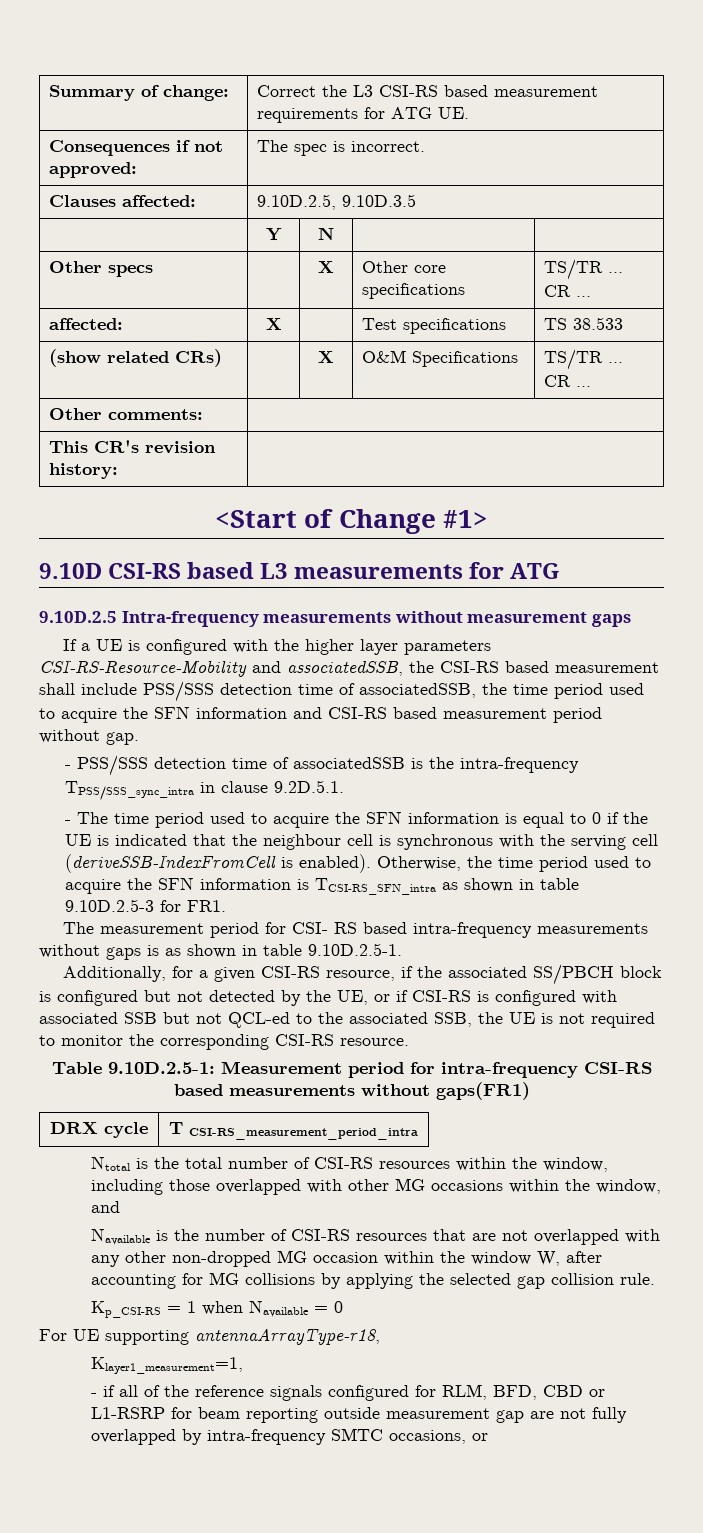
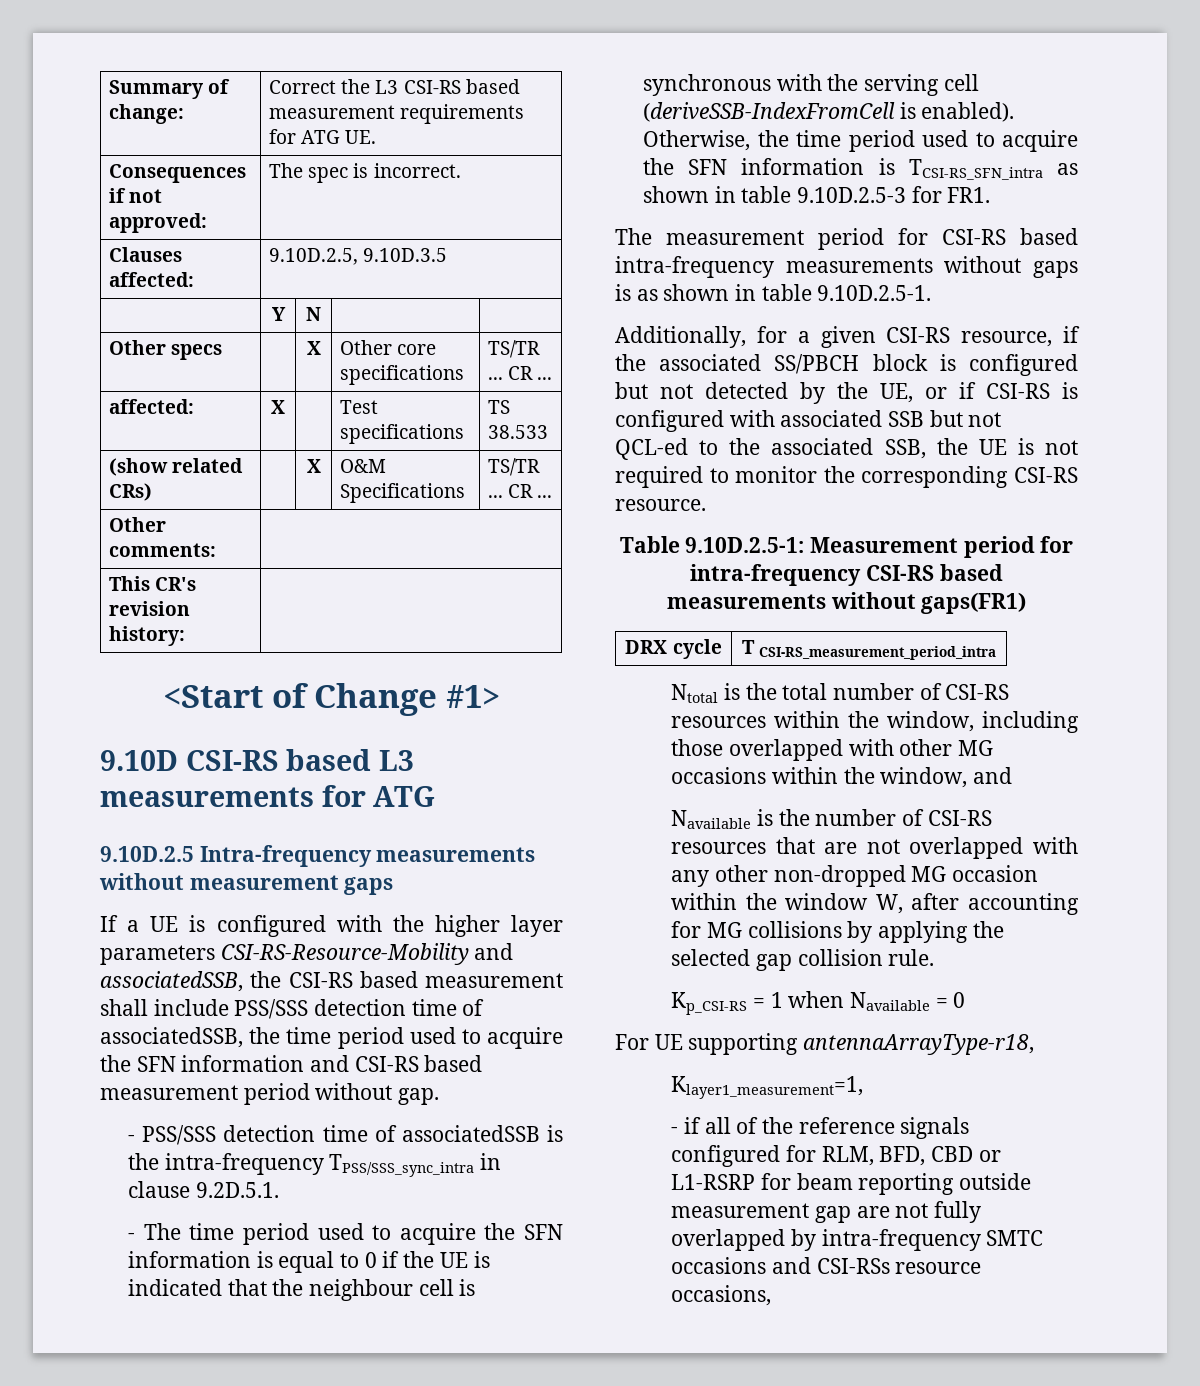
- The measurement period for CSI- RS based intra-frequency measurements without gaps is as shown in table 9.10D.2.5-1.
+ The measurement period for CSI-RS based intra-frequency measurements without gaps is as shown in table 9.10D.2.5-1.
- - if all of the reference signals configured for RLM, BFD, CBD or L1-RSRP for beam reporting outside measurement gap are not fully overlapped by intra-frequency SMTC occasions, or
+ - if all of the reference signals configured for RLM, BFD, CBD or L1-RSRP for beam reporting outside measurement gap are not fully overlapped by intra-frequency SMTC occasions and CSI-RSs resource occasions,

